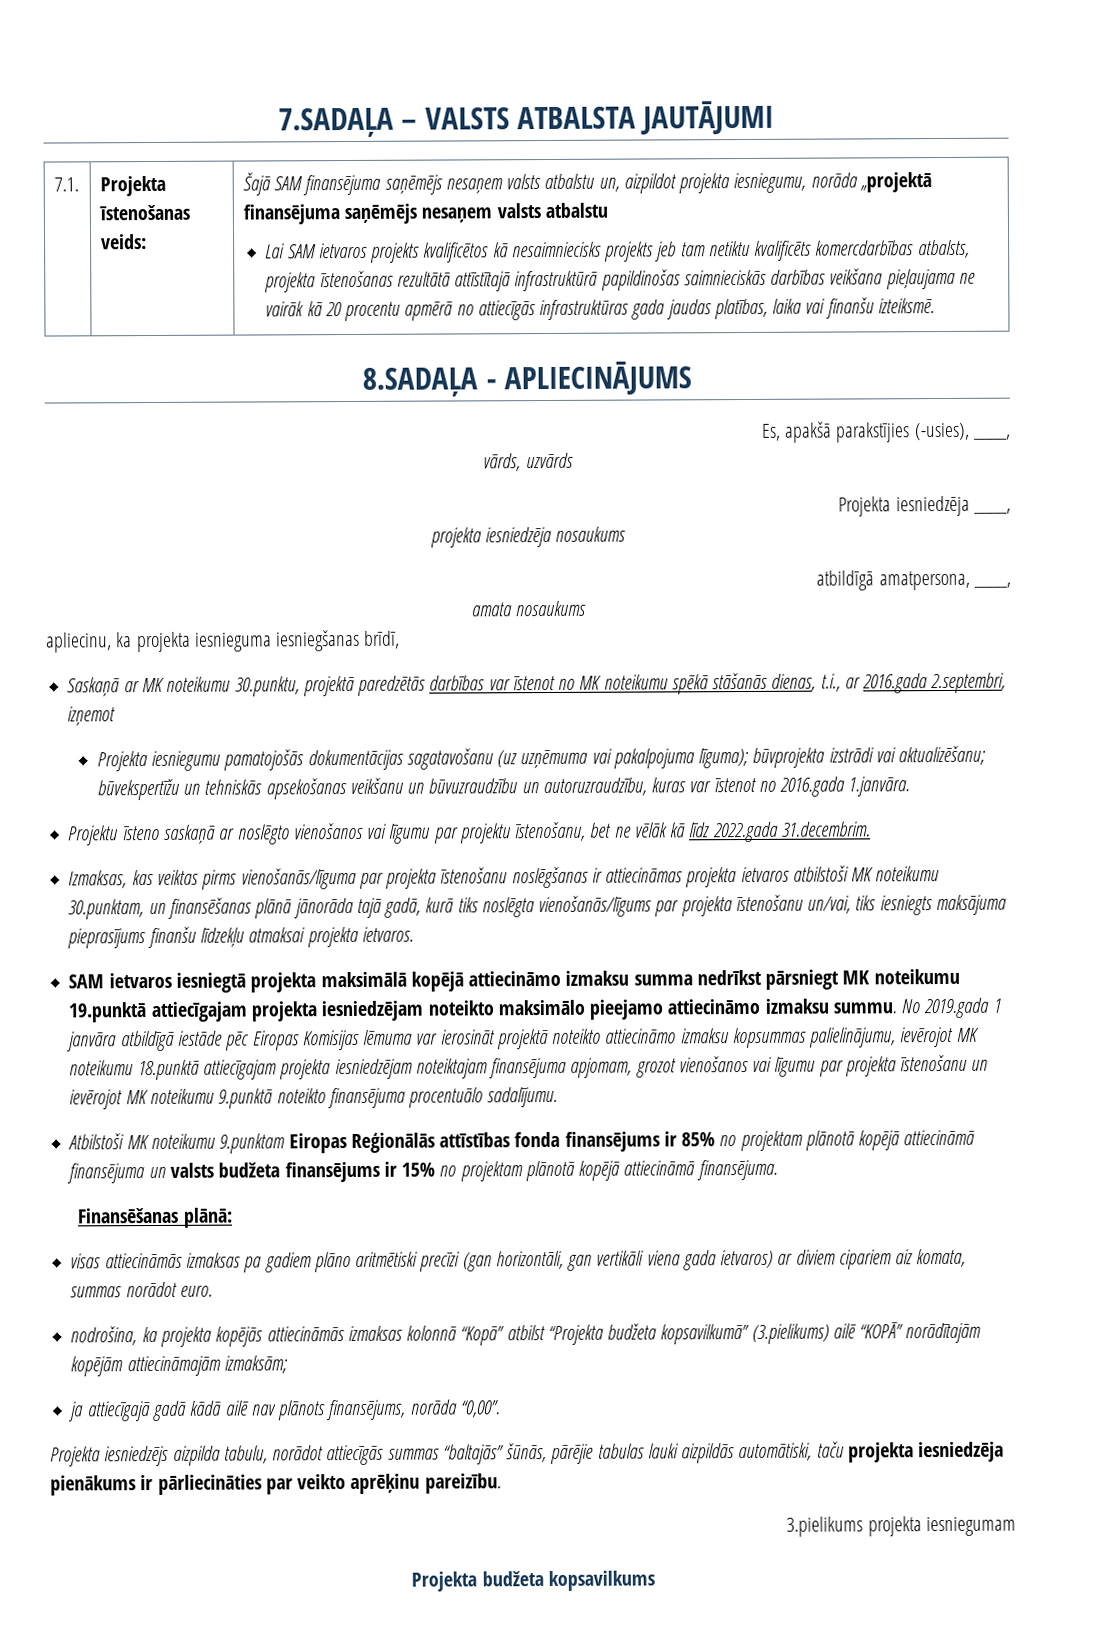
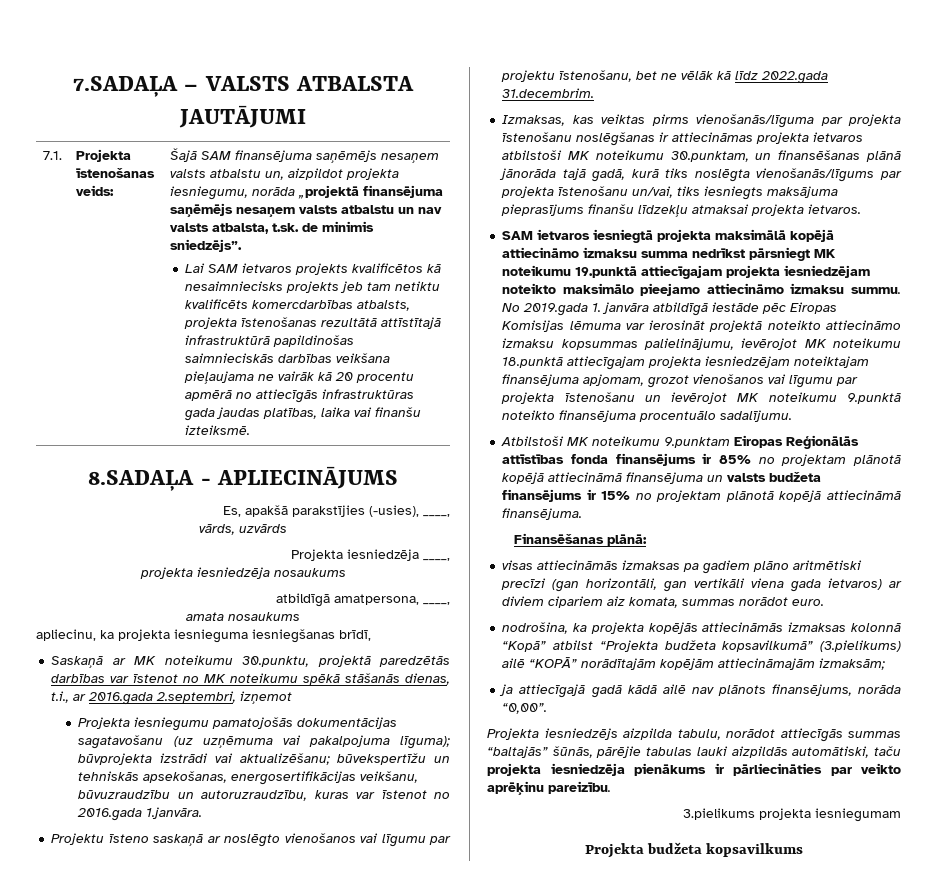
- Šajā SAM finansējuma saņēmējs nesaņem valsts atbalstu un, aizpildot projekta iesniegumu, norāda „projektā finansējuma saņēmējs nesaņem valsts atbalstu
+ Šajā SAM finansējuma saņēmējs nesaņem valsts atbalstu un, aizpildot projekta iesniegumu, norāda „projektā finansējuma saņēmējs nesaņem valsts atbalstu un nav valsts atbalsta, t.sk. de minimis sniedzējs”.
- Projekta iesniegumu pamatojošās dokumentācijas sagatavošanu (uz uzņēmuma vai pakalpojuma līguma); būvprojekta izstrādi vai aktualizēšanu; būvekspertīžu un tehniskās apsekošanas veikšanu un būvuzraudzību un autoruzraudzību, kuras var īstenot no 2016.gada 1.janvāra.
+ Projekta iesniegumu pamatojošās dokumentācijas sagatavošanu (uz uzņēmuma vai pakalpojuma līguma); būvprojekta izstrādi vai aktualizēšanu; būvekspertīžu un tehniskās apsekošanas, energosertifikācijas veikšanu, būvuzraudzību un autoruzraudzību, kuras var īstenot no 2016.gada 1.janvāra.
- No 2019.gada 1 janvāra atbildīgā iestāde pēc Eiropas Komisijas lēmuma var ierosināt projektā noteikto attiecināmo izmaksu kopsummas palielinājumu, ievērojot MK noteikumu 18.punktā attiecīgajam projekta iesniedzējam noteiktajam finansējuma apjomam, grozot vienošanos vai līgumu par projekta īstenošanu un ievērojot MK noteikumu 9.punktā noteikto finansējuma procentuālo sadalījumu.
+ No 2019.gada 1. janvāra atbildīgā iestāde pēc Eiropas Komisijas lēmuma var ierosināt projektā noteikto attiecināmo izmaksu kopsummas palielinājumu, ievērojot MK noteikumu 18.punktā attiecīgajam projekta iesniedzējam noteiktajam finansējuma apjomam, grozot vienošanos vai līgumu par projekta īstenošanu un ievērojot MK noteikumu 9.punktā noteikto finansējuma procentuālo sadalījumu.

